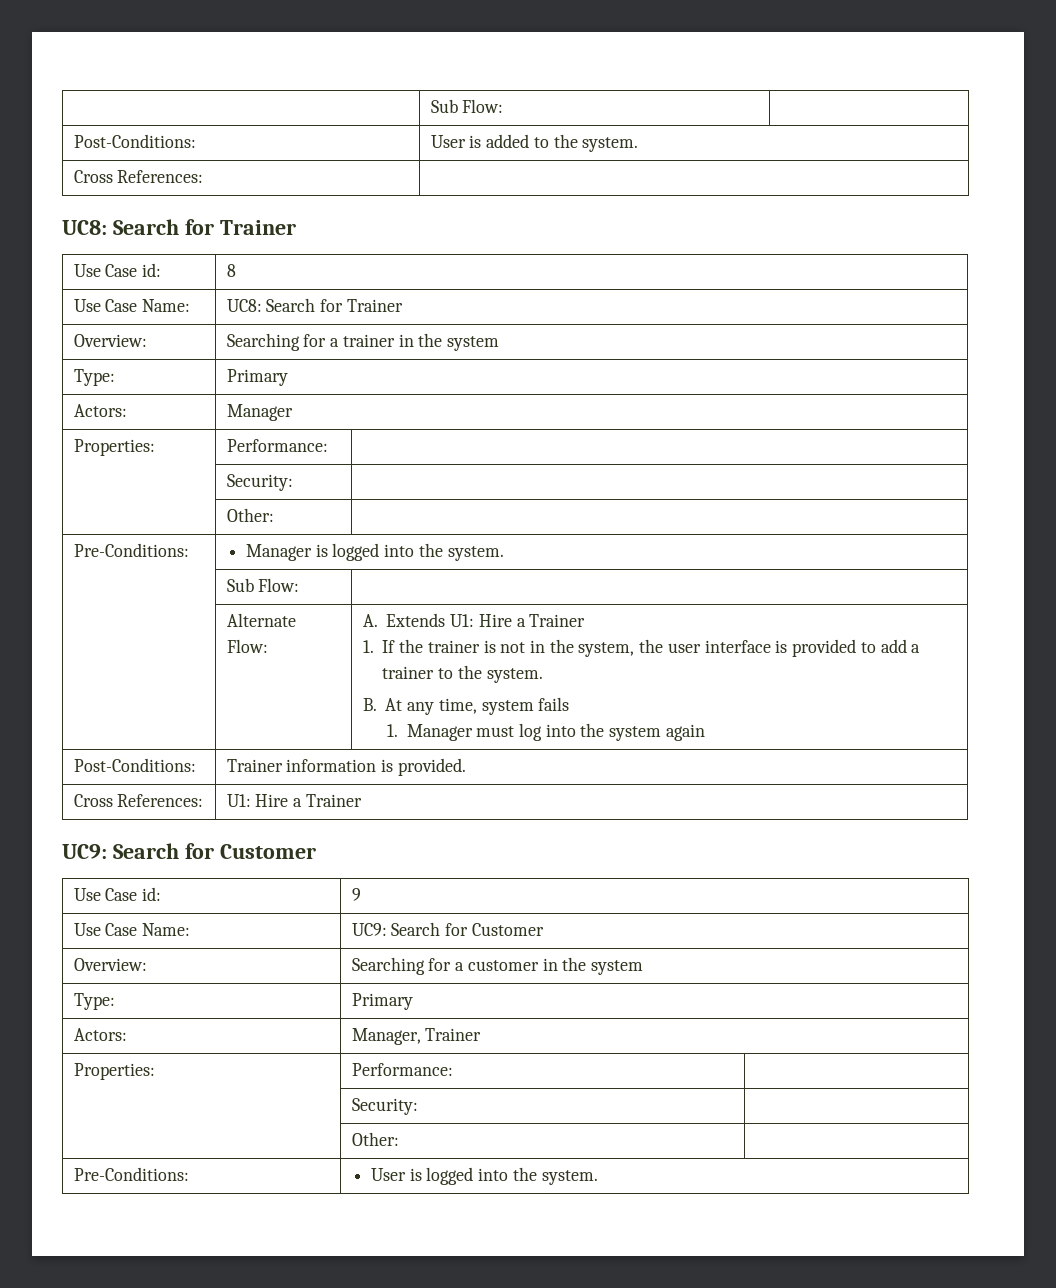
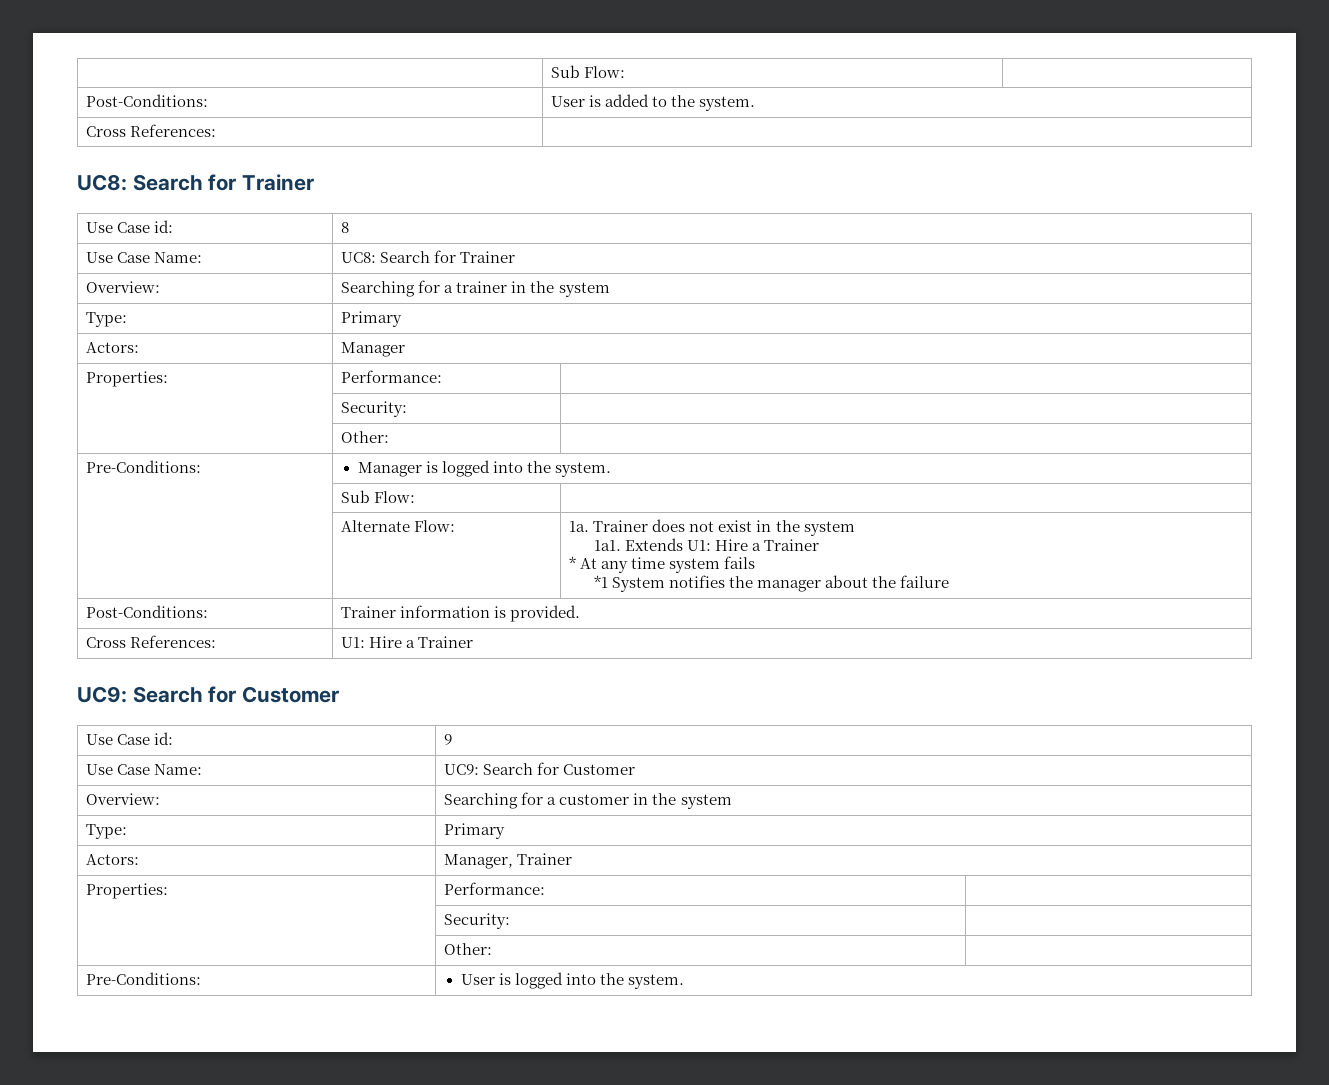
- A. Extends U1: Hire a Trainer
+ 1a. Trainer does not exist in the system
+ 1a1. Extends U1: Hire a Trainer
- 1. If the trainer is not in the system, the user interface is provided to add a trainer to the system.
- B. At any time, system fails
+ * At any time system fails
- 1. Manager must log into the system again
+ *1 System notifies the manager about the failure

